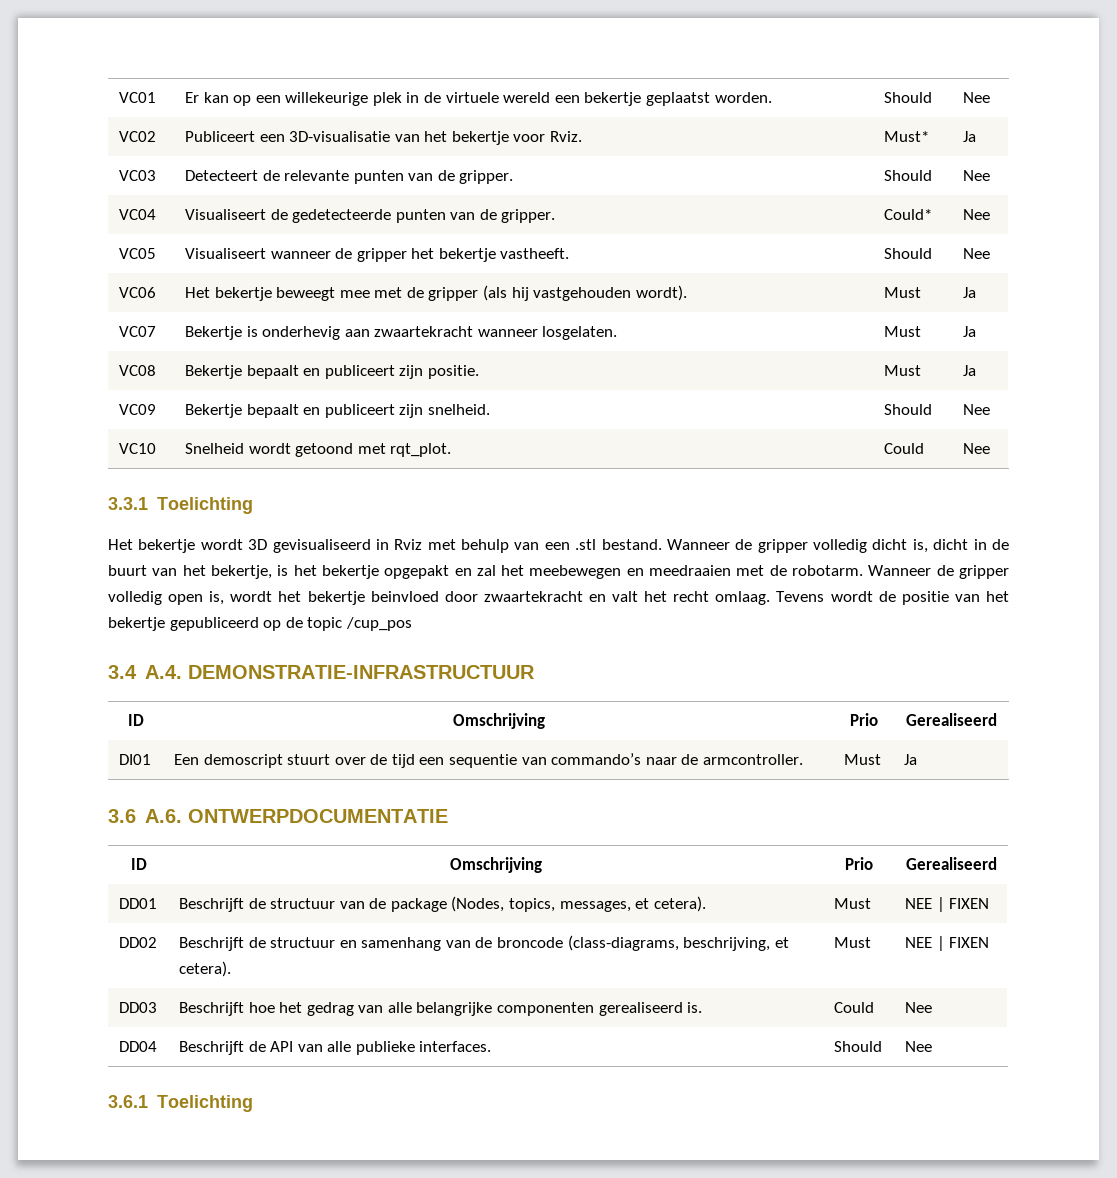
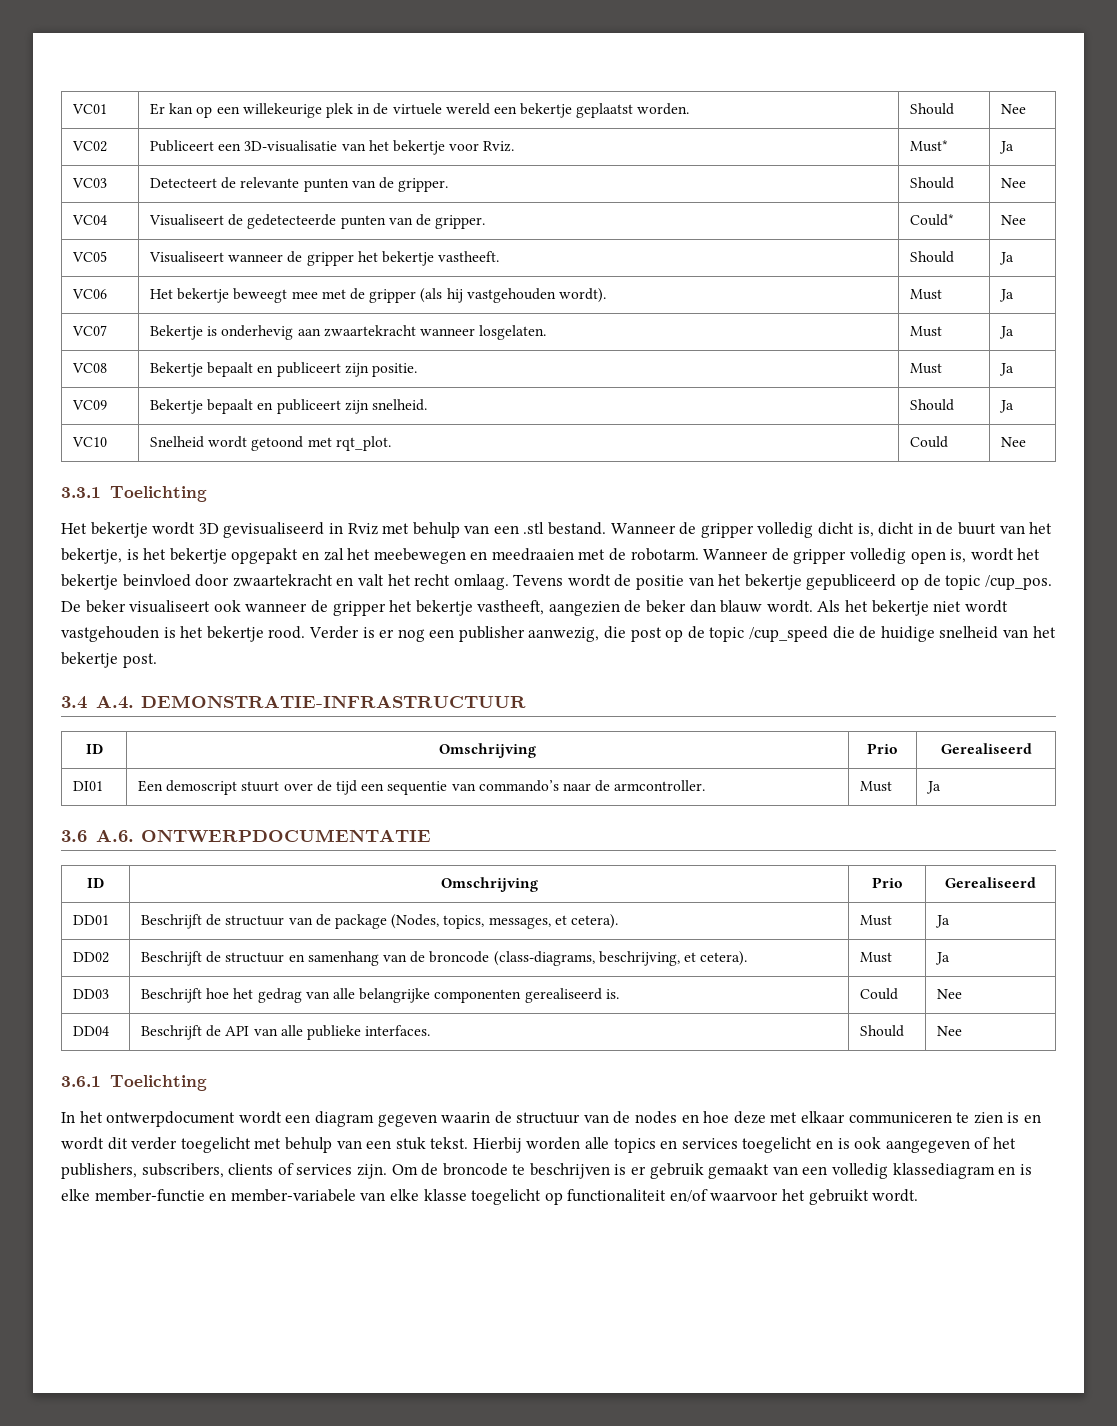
- VC05 | Visualiseert wanneer de gripper het bekertje vastheeft. | Should | Nee
+ VC05 | Visualiseert wanneer de gripper het bekertje vastheeft. | Should | Ja
- VC09 | Bekertje bepaalt en publiceert zijn snelheid. | Should | Nee
+ VC09 | Bekertje bepaalt en publiceert zijn snelheid. | Should | Ja
- Tevens wordt de positie van het bekertje gepubliceerd op de topic /cup_pos
+ Tevens wordt de positie van het bekertje gepubliceerd op de topic /cup_pos. De beker visualiseert ook wanneer de gripper het bekertje vastheeft, aangezien de beker dan blauw wordt. Als het bekertje niet wordt vastgehouden is het bekertje rood. Verder is er nog een publisher aanwezig, die post op de topic /cup_speed die de huidige snelheid van het bekertje post.
- DD01 | Beschrijft de structuur van de package (Nodes, topics, messages, et cetera). | Must | NEE | FIXEN
+ DD01 | Beschrijft de structuur van de package (Nodes, topics, messages, et cetera). | Must | Ja
- DD02 | Beschrijft de structuur en samenhang van de broncode (class-diagrams, beschrijving, et cetera). | Must | NEE | FIXEN
+ DD02 | Beschrijft de structuur en samenhang van de broncode (class-diagrams, beschrijving, et cetera). | Must | Ja
+ In het ontwerpdocument wordt een diagram gegeven waarin de structuur van de nodes en hoe deze met elkaar communiceren te zien is en wordt dit verder toegelicht met behulp van een stuk tekst. Hierbij worden alle topics en services toegelicht en is ook aangegeven of het publishers, subscribers, clients of services zijn. Om de broncode te beschrijven is er gebruik gemaakt van een volledig klassediagram en is elke member-functie en member-variabele van elke klasse toegelicht op functionaliteit en/of waarvoor het gebruikt wordt.

